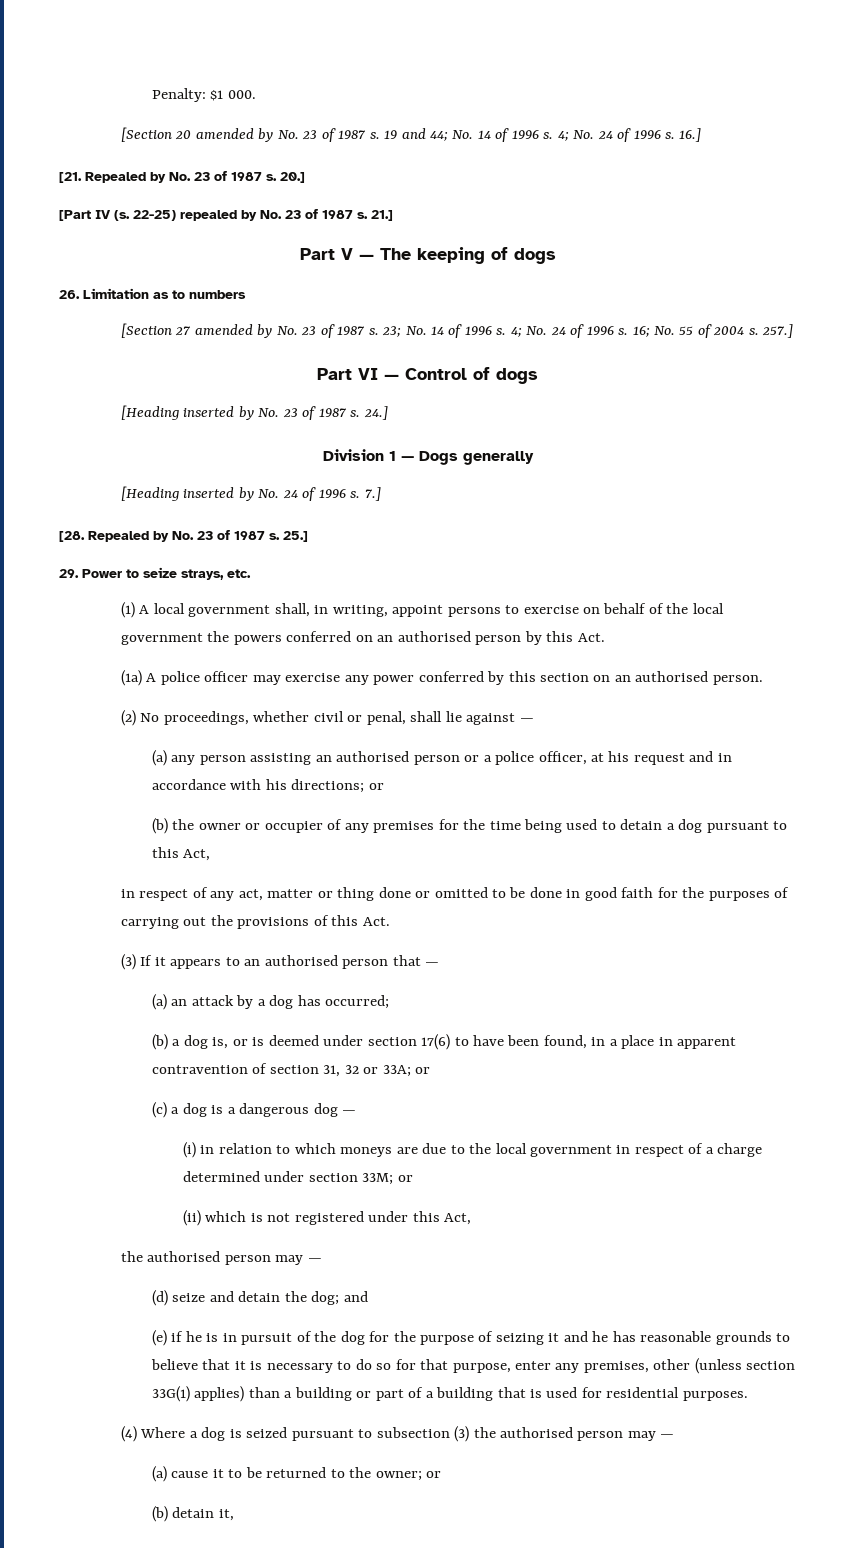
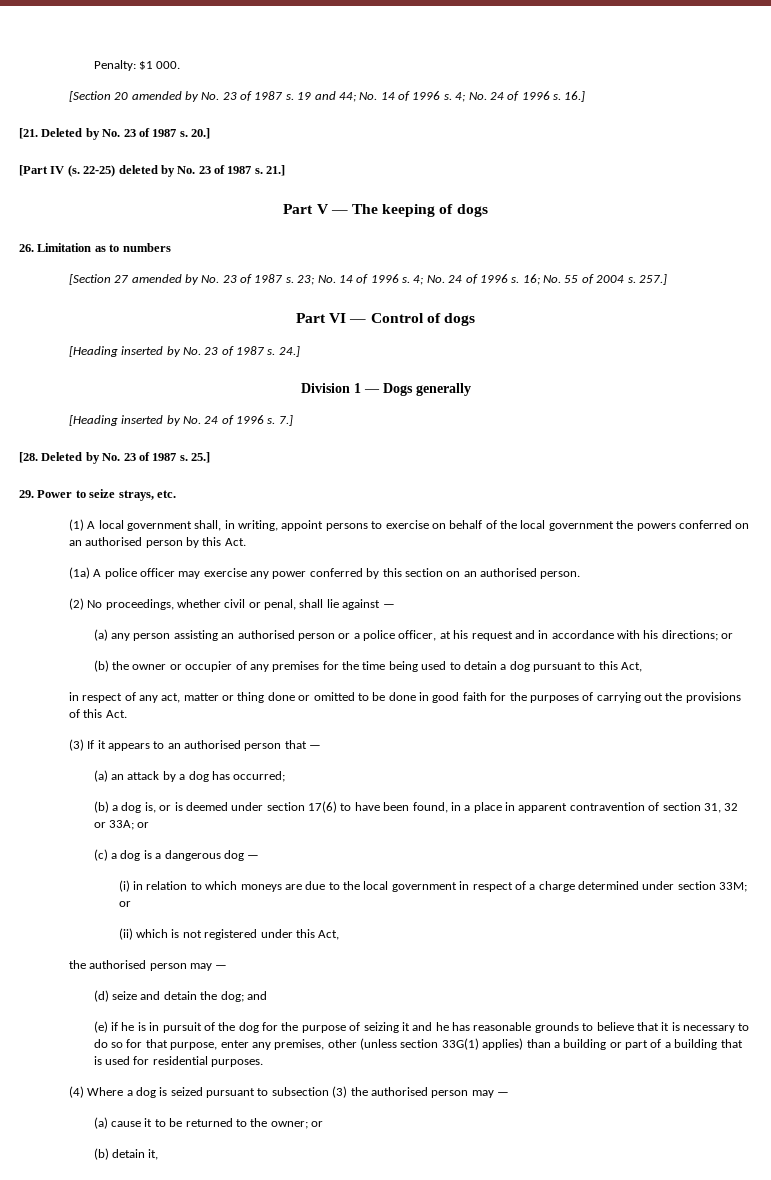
- [21. Repealed by No. 23 of 1987 s.
+ [21. Deleted by No. 23 of 1987 s.
- 22-25) repealed by No. 23 of 1987 s.
+ 22-25) deleted by No. 23 of 1987 s.
- [28. Repealed by No. 23 of 1987 s.
+ [28. Deleted by No. 23 of 1987 s.

